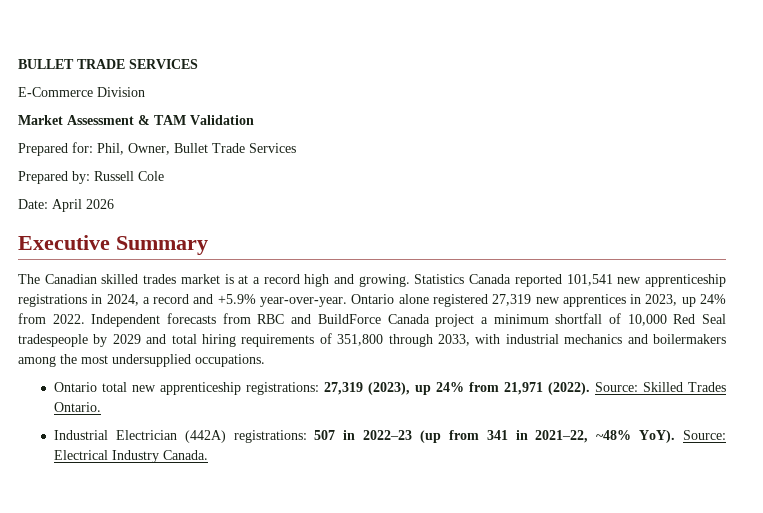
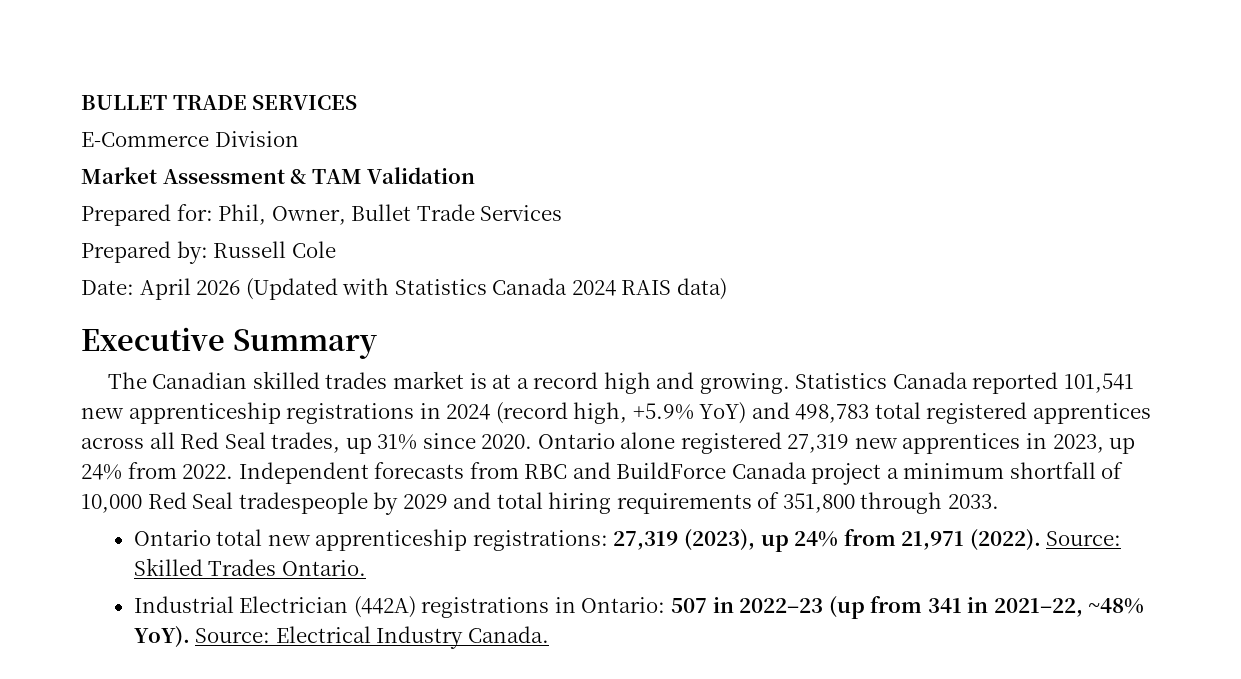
- Date: April 2026
+ Date: April 2026 (Updated with Statistics Canada 2024 RAIS data)
- Statistics Canada reported 101,541 new apprenticeship registrations in 2024, a record and +5.9% year-over-year.
+ Statistics Canada reported 101,541 new apprenticeship registrations in 2024 (record high, +5.9% YoY) and 498,783 total registered apprentices across all Red Seal trades, up 31% since 2020.
- Independent forecasts from RBC and BuildForce Canada project a minimum shortfall of 10,000 Red Seal tradespeople by 2029 and total hiring requirements of 351,800 through 2033, with industrial mechanics and boilermakers among the most undersupplied occupations.
+ Independent forecasts from RBC and BuildForce Canada project a minimum shortfall of 10,000 Red Seal tradespeople by 2029 and total hiring requirements of 351,800 through 2033.
- Industrial Electrician (442A) registrations: 507 in 2022–23 (up from 341 in 2021–22, ~48% YoY).
+ Industrial Electrician (442A) registrations in Ontario: 507 in 2022–23 (up from 341 in 2021–22, ~48% YoY).

